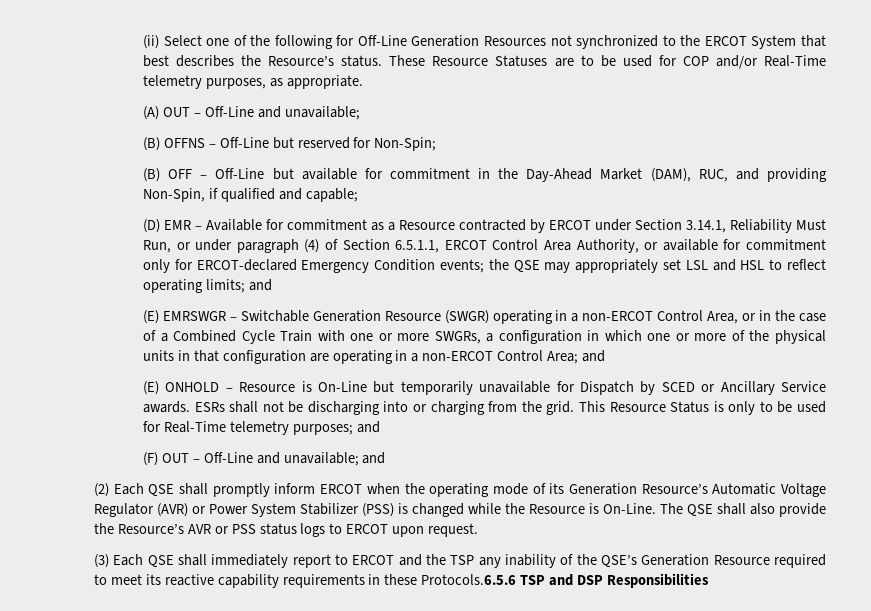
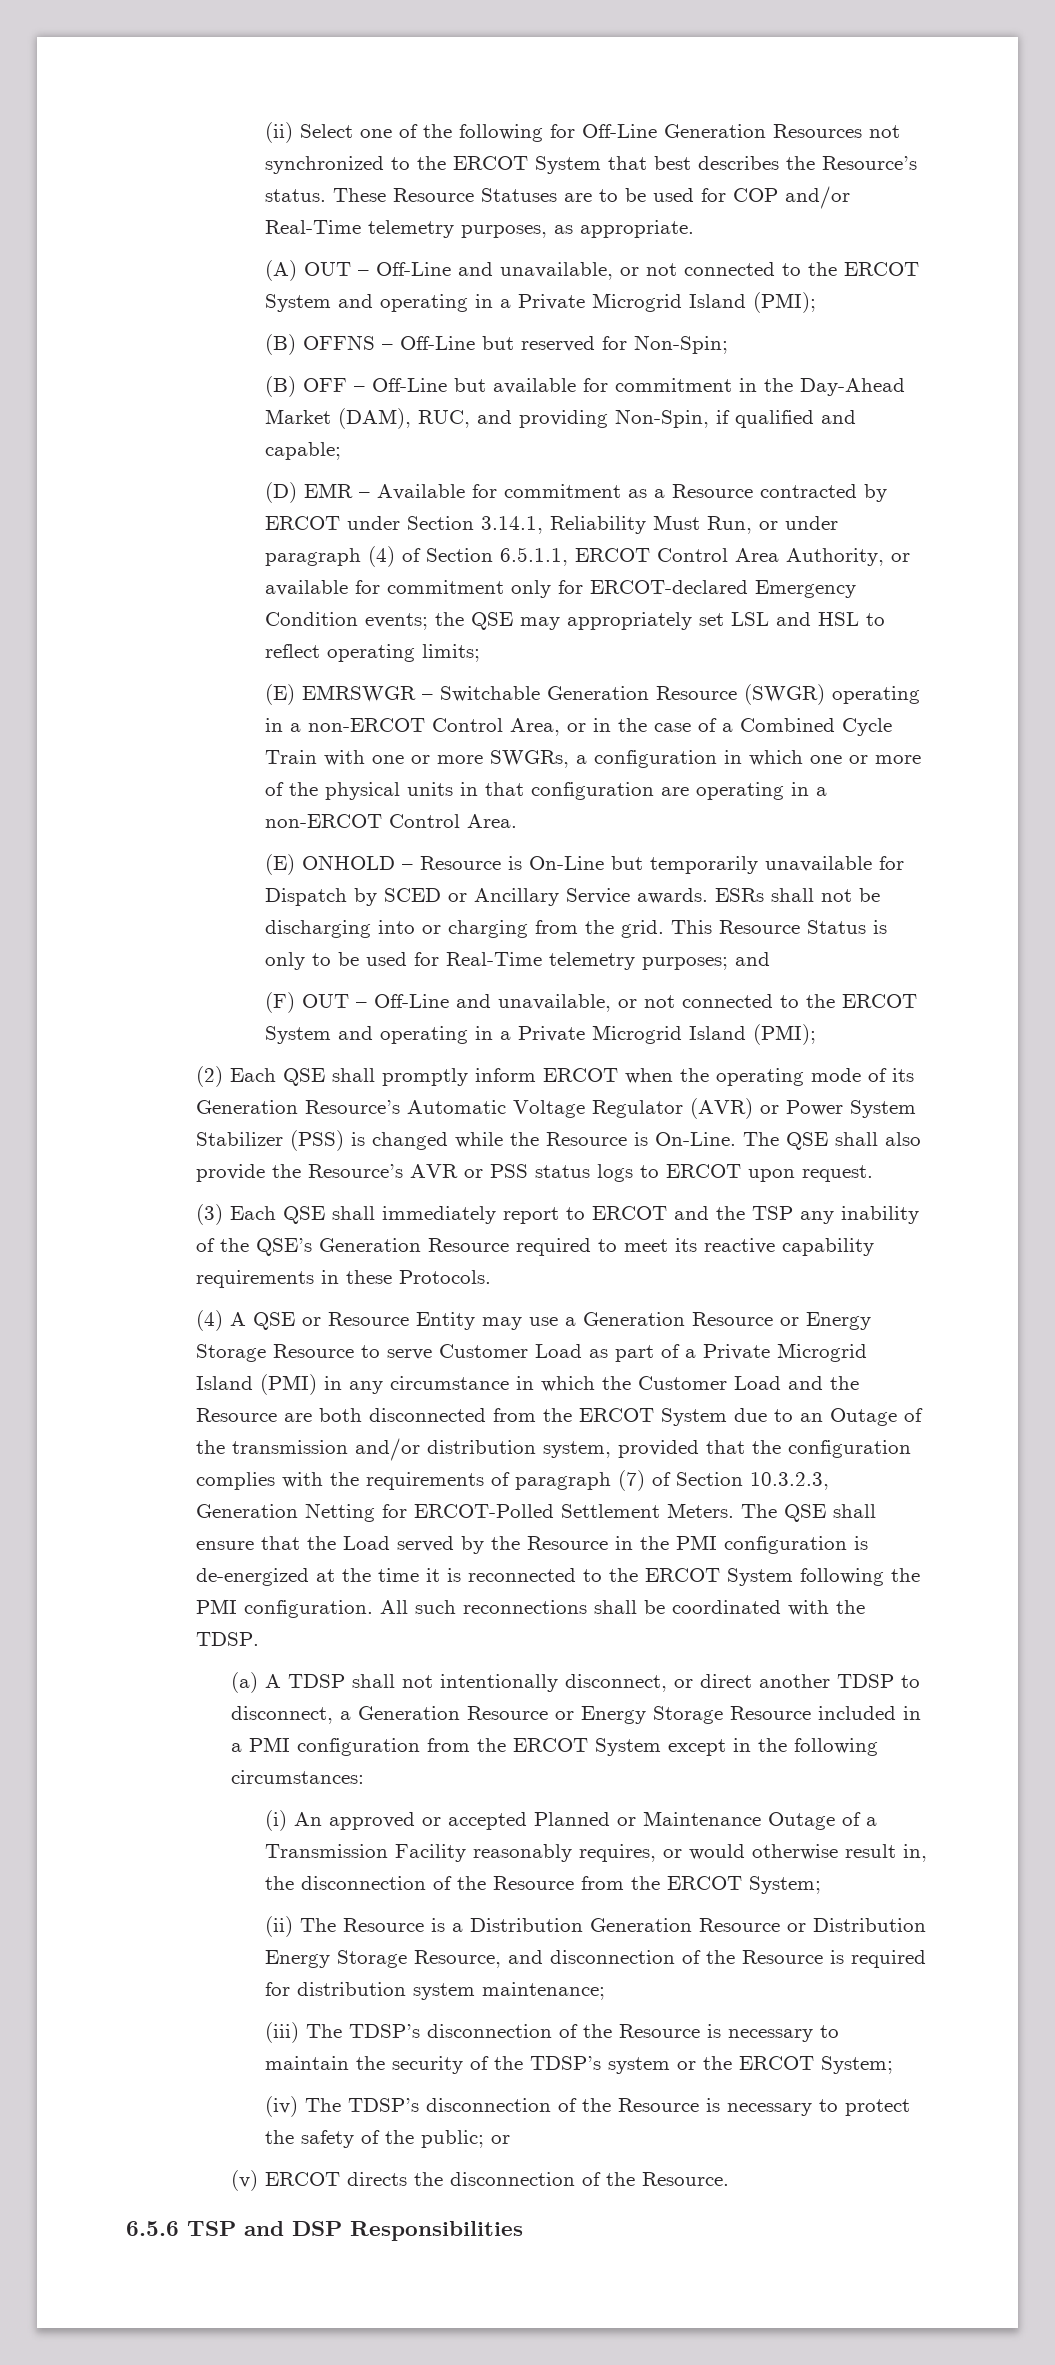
- (A) OUT – Off-Line and unavailable;
+ (A) OUT – Off-Line and unavailable, or not connected to the ERCOT System and operating in a Private Microgrid Island (PMI);
- (D) EMR – Available for commitment as a Resource contracted by ERCOT under Section 3.14.1, Reliability Must Run, or under paragraph (4) of Section 6.5.1.1, ERCOT Control Area Authority, or available for commitment only for ERCOT-declared Emergency Condition events; the QSE may appropriately set LSL and HSL to reflect operating limits; and
+ (D) EMR – Available for commitment as a Resource contracted by ERCOT under Section 3.14.1, Reliability Must Run, or under paragraph (4) of Section 6.5.1.1, ERCOT Control Area Authority, or available for commitment only for ERCOT-declared Emergency Condition events; the QSE may appropriately set LSL and HSL to reflect operating limits;
- (E) EMRSWGR – Switchable Generation Resource (SWGR) operating in a non-ERCOT Control Area, or in the case of a Combined Cycle Train with one or more SWGRs, a configuration in which one or more of the physical units in that configuration are operating in a non-ERCOT Control Area; and
+ (E) EMRSWGR – Switchable Generation Resource (SWGR) operating in a non-ERCOT Control Area, or in the case of a Combined Cycle Train with one or more SWGRs, a configuration in which one or more of the physical units in that configuration are operating in a non-ERCOT Control Area.
- (F) OUT – Off-Line and unavailable; and
+ (F) OUT – Off-Line and unavailable, or not connected to the ERCOT System and operating in a Private Microgrid Island (PMI);
- (3) Each QSE shall immediately report to ERCOT and the TSP any inability of the QSE’s Generation Resource required to meet its reactive capability requirements in these Protocols.6.5.6 TSP and DSP Responsibilities
+ (3) Each QSE shall immediately report to ERCOT and the TSP any inability of the QSE’s Generation Resource required to meet its reactive capability requirements in these Protocols.
+ (4) A QSE or Resource Entity may use a Generation Resource or Energy Storage Resource to serve Customer Load as part of a Private Microgrid Island (PMI) in any circumstance in which the Customer Load and the Resource are both disconnected from the ERCOT System due to an Outage of the transmission and/or distribution system, provided that the configuration complies with the requirements of paragraph (7) of Section 10.3.2.3, Generation Netting for ERCOT-Polled Settlement Meters. The QSE shall ensure that the Load served by the Resource in the PMI configuration is de-energized at the time it is reconnected to the ERCOT System following the PMI configuration. All such reconnections shall be coordinated with the TDSP.
+ (a) A TDSP shall not intentionally disconnect, or direct another TDSP to disconnect, a Generation Resource or Energy Storage Resource included in a PMI configuration from the ERCOT System except in the following circumstances:
+ (i) An approved or accepted Planned or Maintenance Outage of a Transmission Facility reasonably requires, or would otherwise result in, the disconnection of the Resource from the ERCOT System;
+ (ii) The Resource is a Distribution Generation Resource or Distribution Energy Storage Resource, and disconnection of the Resource is required for distribution system maintenance;
+ (iii) The TDSP’s disconnection of the Resource is necessary to maintain the security of the TDSP’s system or the ERCOT System;
+ (iv) The TDSP’s disconnection of the Resource is necessary to protect the safety of the public; or
+ (v) ERCOT directs the disconnection of the Resource.
+ 6.5.6 TSP and DSP Responsibilities

